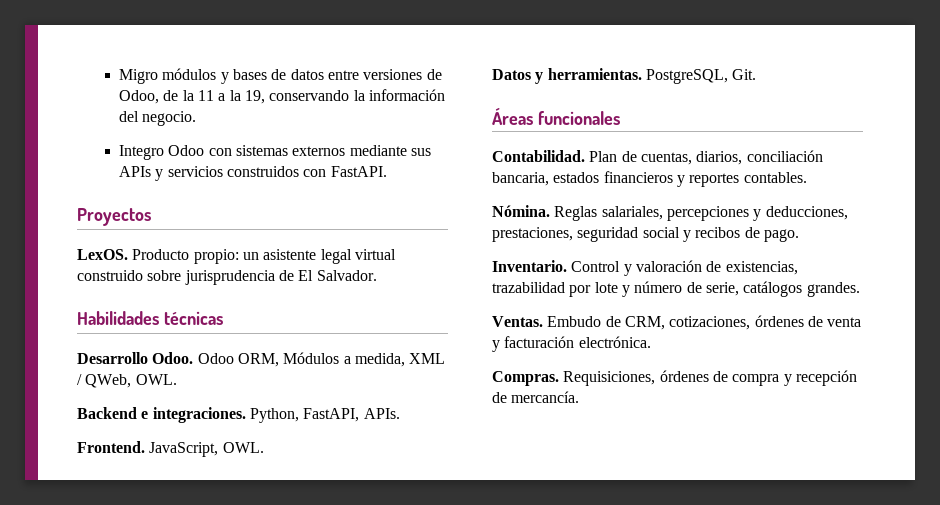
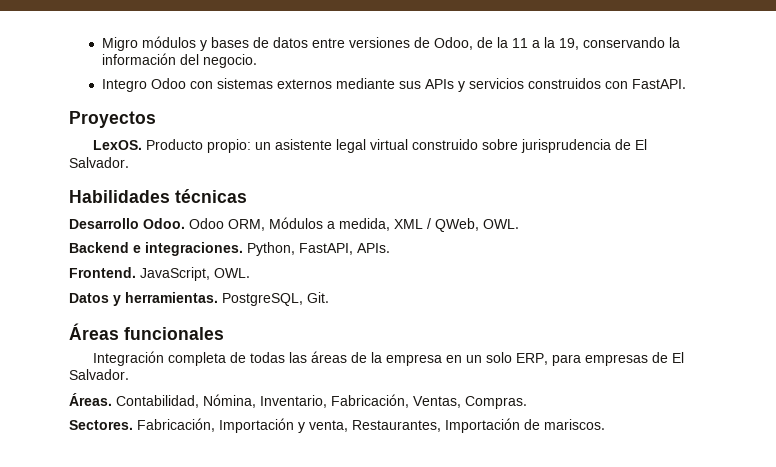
- Contabilidad. Plan de cuentas, diarios, conciliación bancaria, estados financieros y reportes contables.
- Nómina. Reglas salariales, percepciones y deducciones, prestaciones, seguridad social y recibos de pago.
- Inventario. Control y valoración de existencias, trazabilidad por lote y número de serie, catálogos grandes.
- Ventas. Embudo de CRM, cotizaciones, órdenes de venta y facturación electrónica.
- Compras. Requisiciones, órdenes de compra y recepción de mercancía.
+ Integración completa de todas las áreas de la empresa en un solo ERP, para empresas de El Salvador.
+ Áreas. Contabilidad, Nómina, Inventario, Fabricación, Ventas, Compras.
+ Sectores. Fabricación, Importación y venta, Restaurantes, Importación de mariscos.

